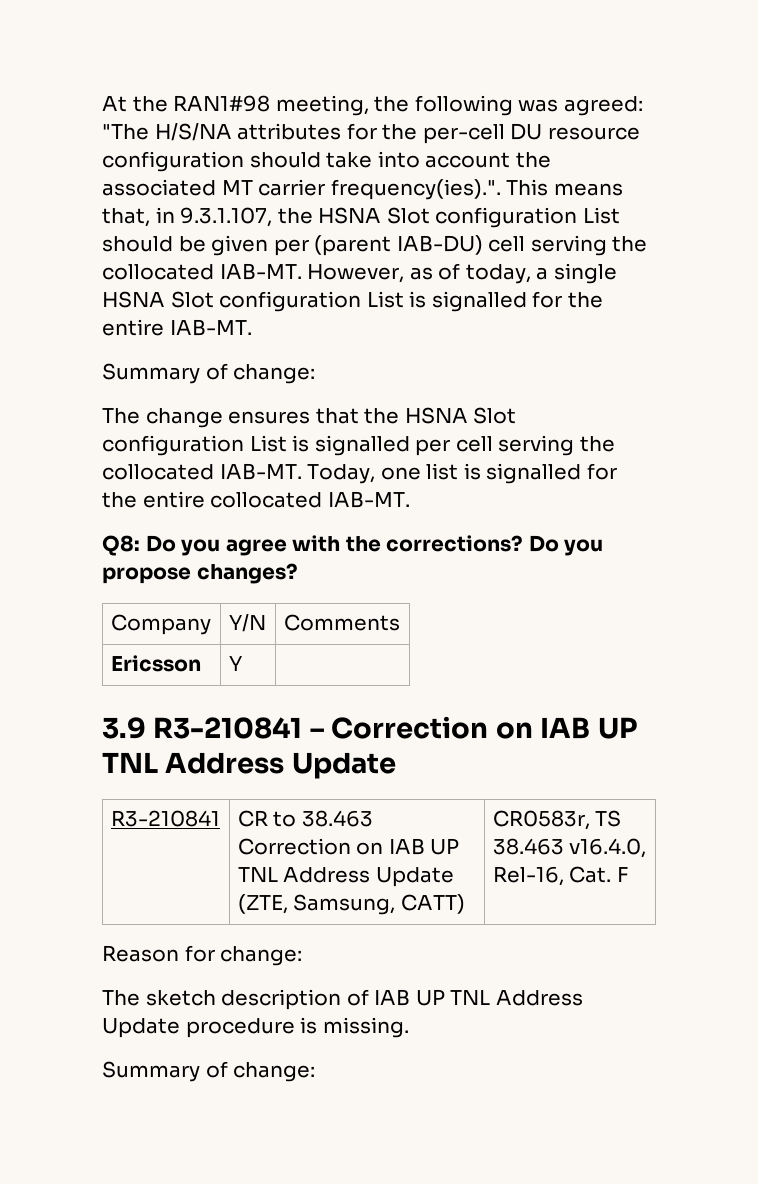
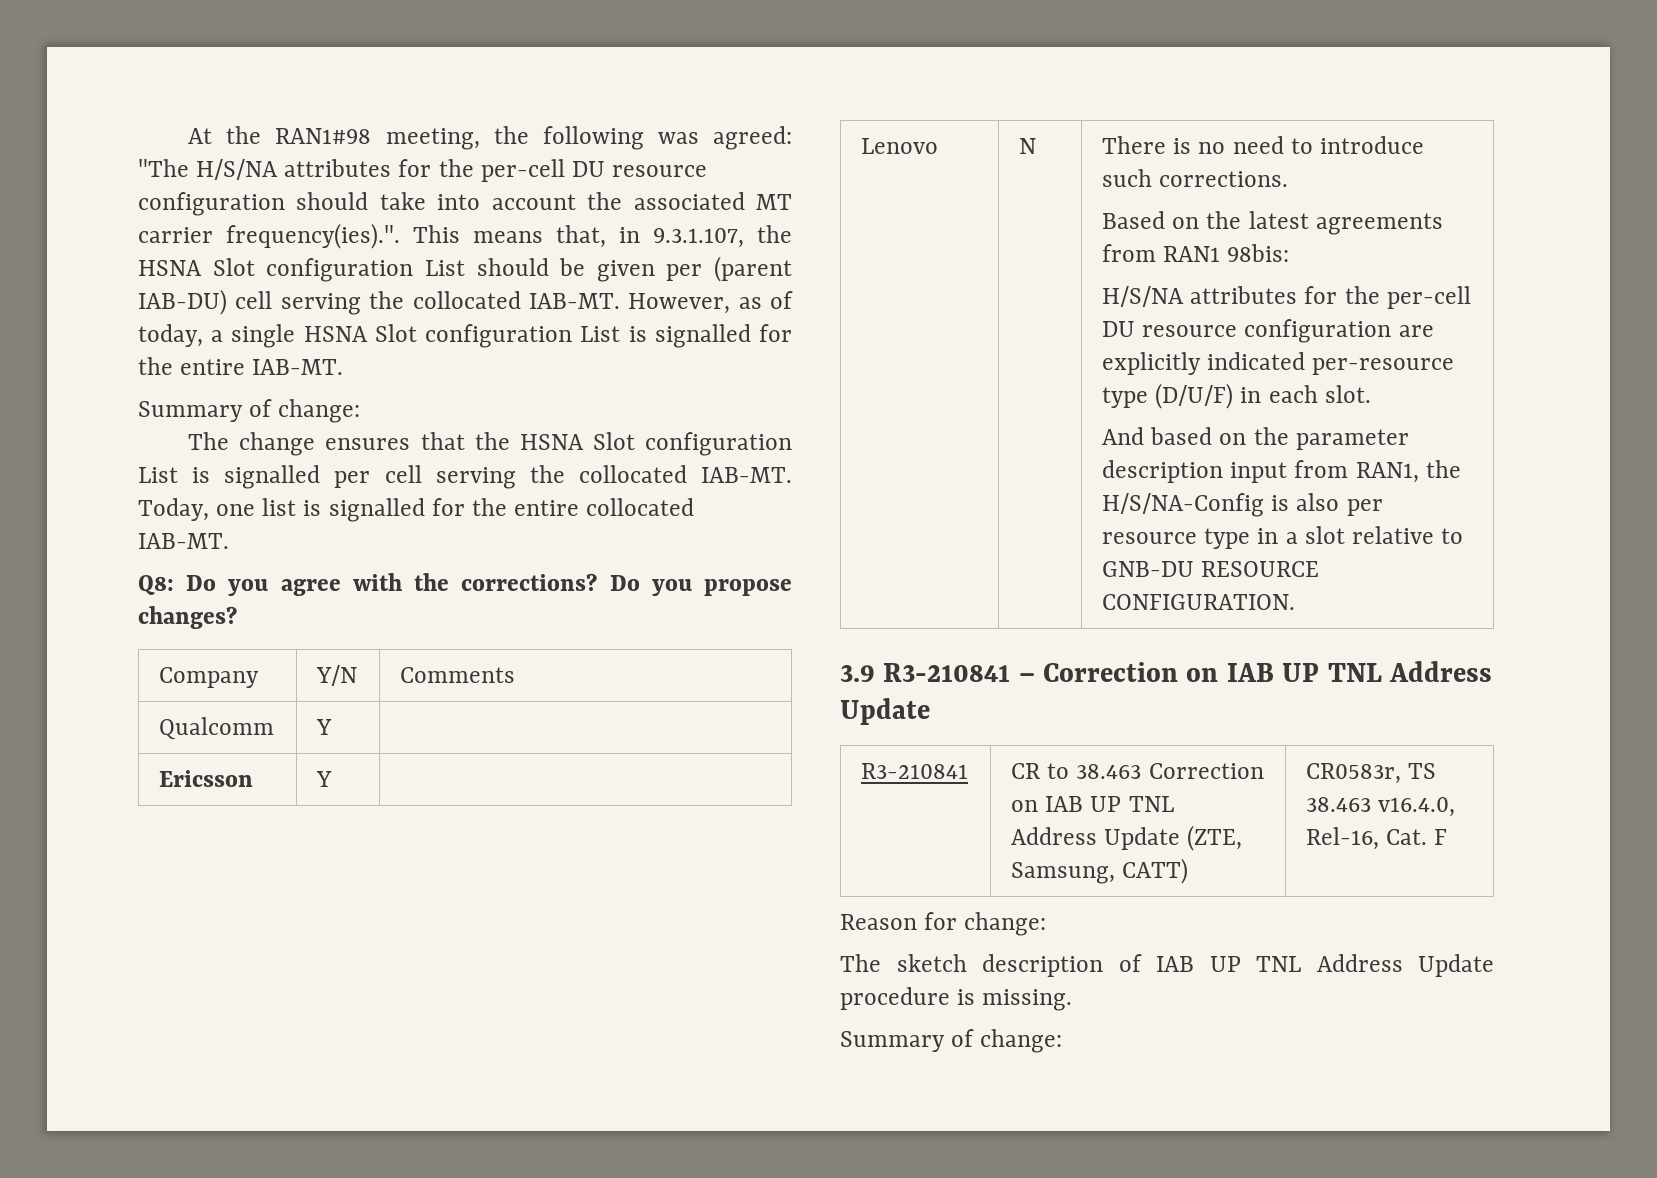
+ Qualcomm | Y |
+ Lenovo | N | There is no need to introduce such corrections.
+ Based on the latest agreements from RAN1 98bis:
+ H/S/NA attributes for the per-cell DU resource configuration are explicitly indicated per-resource type (D/U/F) in each slot.
+ And based on the parameter description input from RAN1, the H/S/NA-Config is also per resource type in a slot relative to GNB-DU RESOURCE CONFIGURATION.

